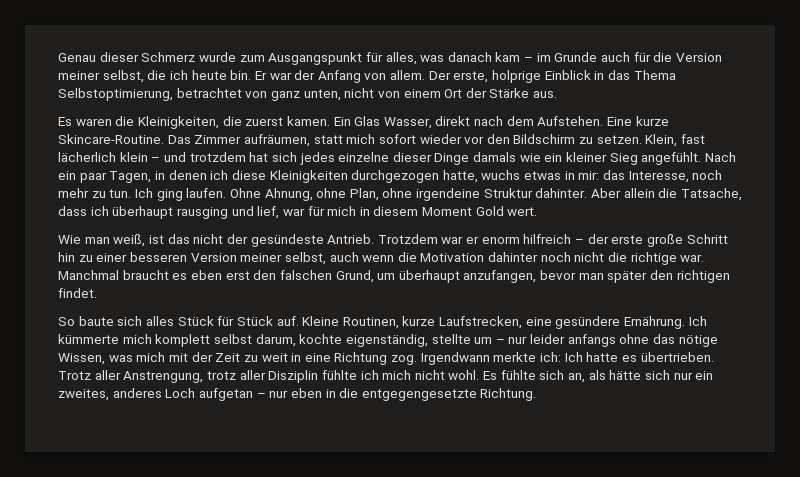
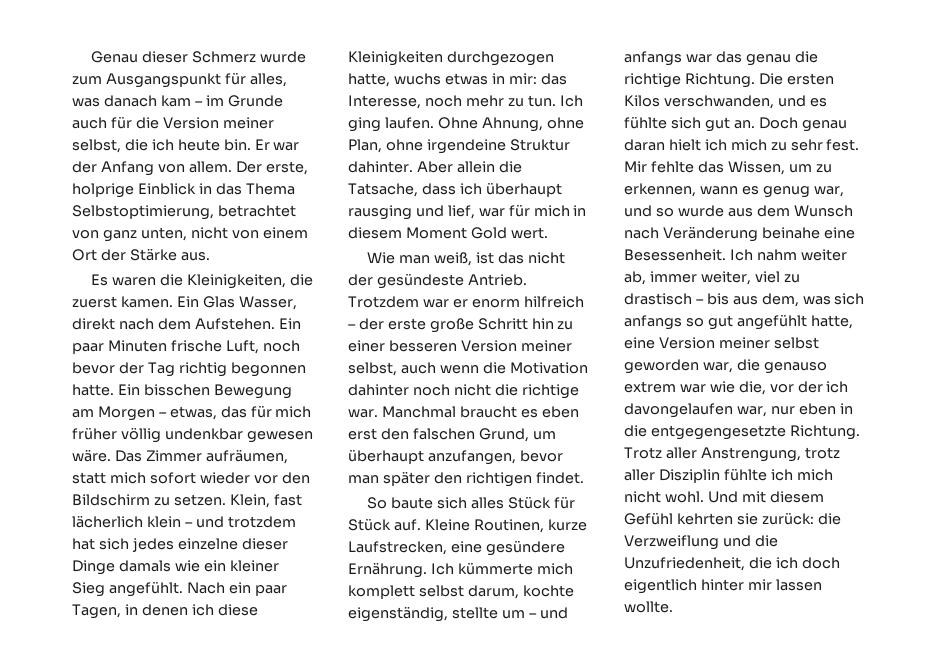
- Eine kurze Skincare-Routine.
+ Ein paar Minuten frische Luft, noch bevor der Tag richtig begonnen hatte. Ein bisschen Bewegung am Morgen – etwas, das für mich früher völlig undenkbar gewesen wäre.
- Ich kümmerte mich komplett selbst darum, kochte eigenständig, stellte um – nur leider anfangs ohne das nötige Wissen, was mich mit der Zeit zu weit in eine Richtung zog. Irgendwann merkte ich: Ich hatte es übertrieben.
+ Ich kümmerte mich komplett selbst darum, kochte eigenständig, stellte um – und anfangs war das genau die richtige Richtung. Die ersten Kilos verschwanden, und es fühlte sich gut an. Doch genau daran hielt ich mich zu sehr fest. Mir fehlte das Wissen, um zu erkennen, wann es genug war, und so wurde aus dem Wunsch nach Veränderung beinahe eine Besessenheit. Ich nahm weiter ab, immer weiter, viel zu drastisch – bis aus dem, was sich anfangs so gut angefühlt hatte, eine Version meiner selbst geworden war, die genauso extrem war wie die, vor der ich davongelaufen war, nur eben in die entgegengesetzte Richtung.
- Es fühlte sich an, als hätte sich nur ein zweites, anderes Loch aufgetan – nur eben in die entgegengesetzte Richtung.
+ Und mit diesem Gefühl kehrten sie zurück: die Verzweiflung und die Unzufriedenheit, die ich doch eigentlich hinter mir lassen wollte.

